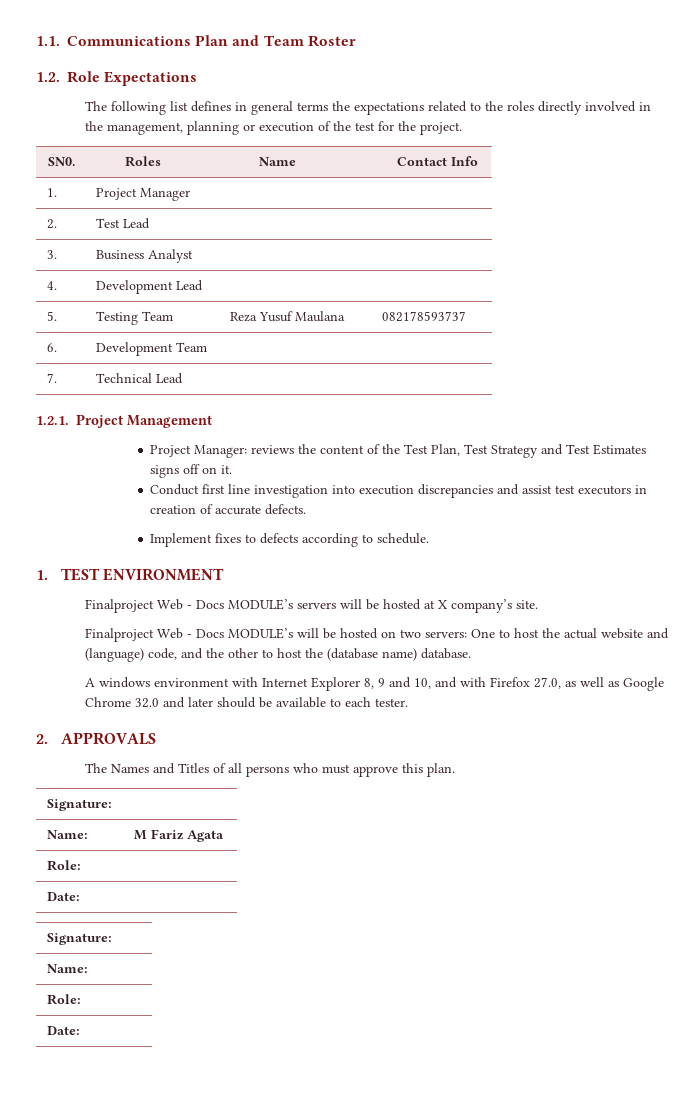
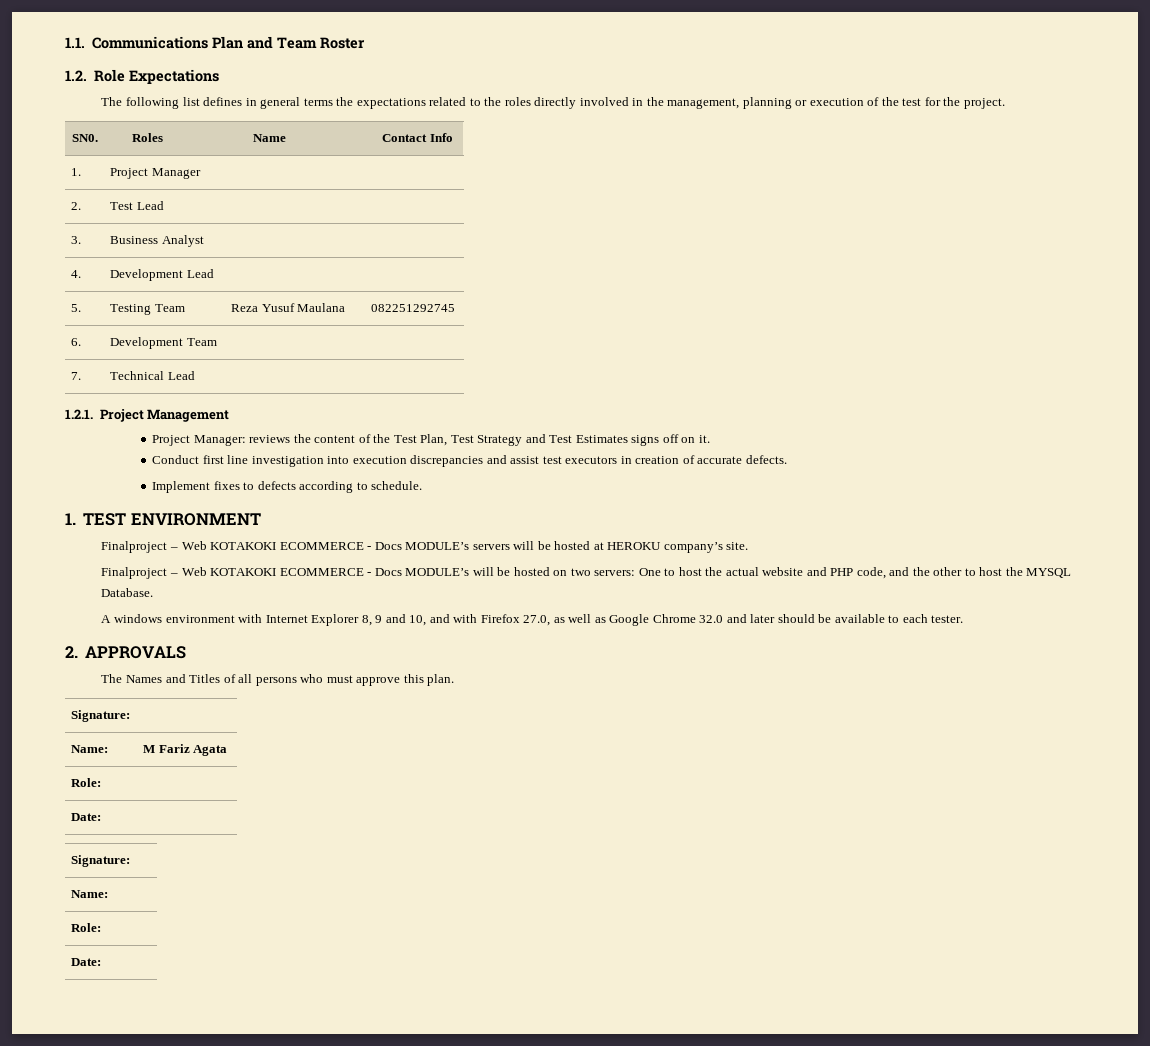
- 5. | Testing Team | Reza Yusuf Maulana | 082178593737
+ 5. | Testing Team | Reza Yusuf Maulana | 082251292745
- Finalproject Web - Docs MODULE’s servers will be hosted at X company’s site.
+ Finalproject – Web KOTAKOKI ECOMMERCE - Docs MODULE’s servers will be hosted at HEROKU company’s site.
- Finalproject Web - Docs MODULE’s will be hosted on two servers: One to host the actual website and (language) code, and the other to host the (database name) database.
+ Finalproject – Web KOTAKOKI ECOMMERCE - Docs MODULE’s will be hosted on two servers: One to host the actual website and PHP code, and the other to host the MYSQL Database.

